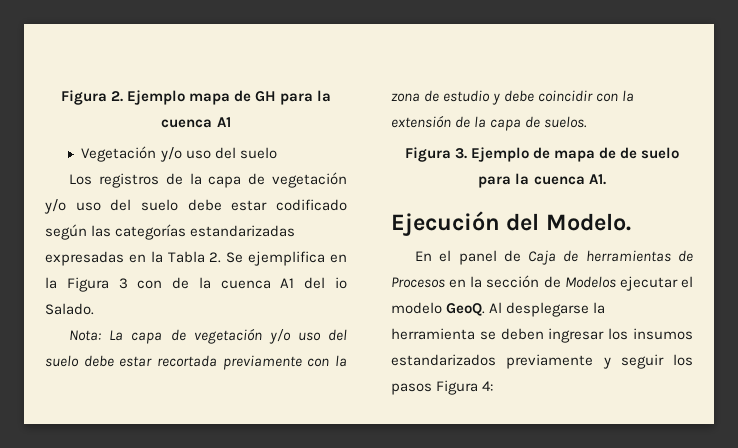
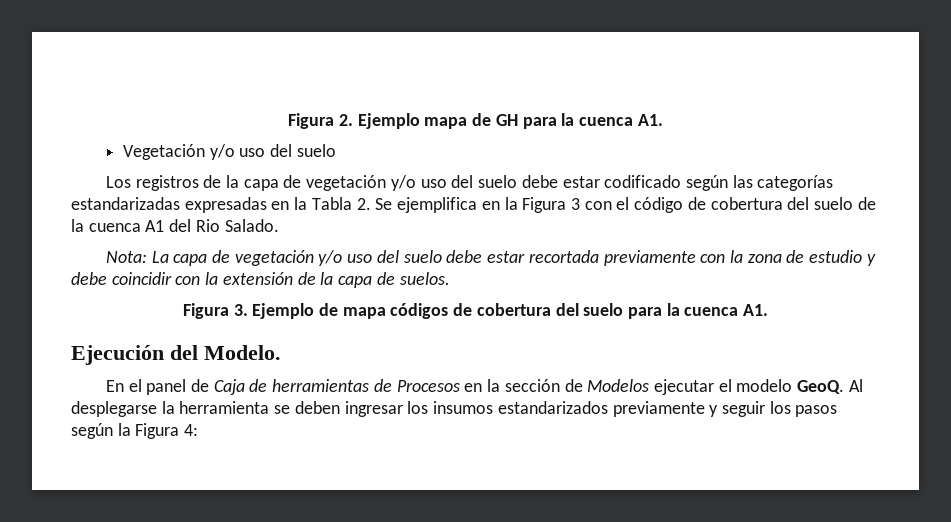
- Figura 2. Ejemplo mapa de GH para la cuenca A1
+ Figura 2. Ejemplo mapa de GH para la cuenca A1.
- Los registros de la capa de vegetación y/o uso del suelo debe estar codificado según las categorías estandarizadas expresadas en la Tabla 2. Se ejemplifica en la Figura 3 con de la cuenca A1 del io Salado.
+ Los registros de la capa de vegetación y/o uso del suelo debe estar codificado según las categorías estandarizadas expresadas en la Tabla 2. Se ejemplifica en la Figura 3 con el código de cobertura del suelo de la cuenca A1 del Rio Salado.
- Figura 3. Ejemplo de mapa de de suelo para la cuenca A1.
+ Figura 3. Ejemplo de mapa códigos de cobertura del suelo para la cuenca A1.
- Al desplegarse la herramienta se deben ingresar los insumos estandarizados previamente y seguir los pasos Figura 4:
+ Al desplegarse la herramienta se deben ingresar los insumos estandarizados previamente y seguir los pasos según la Figura 4:

